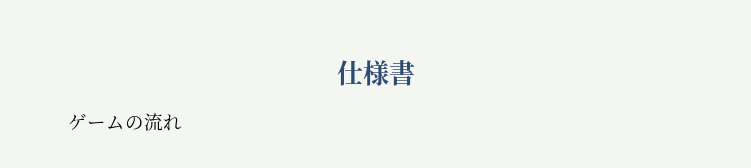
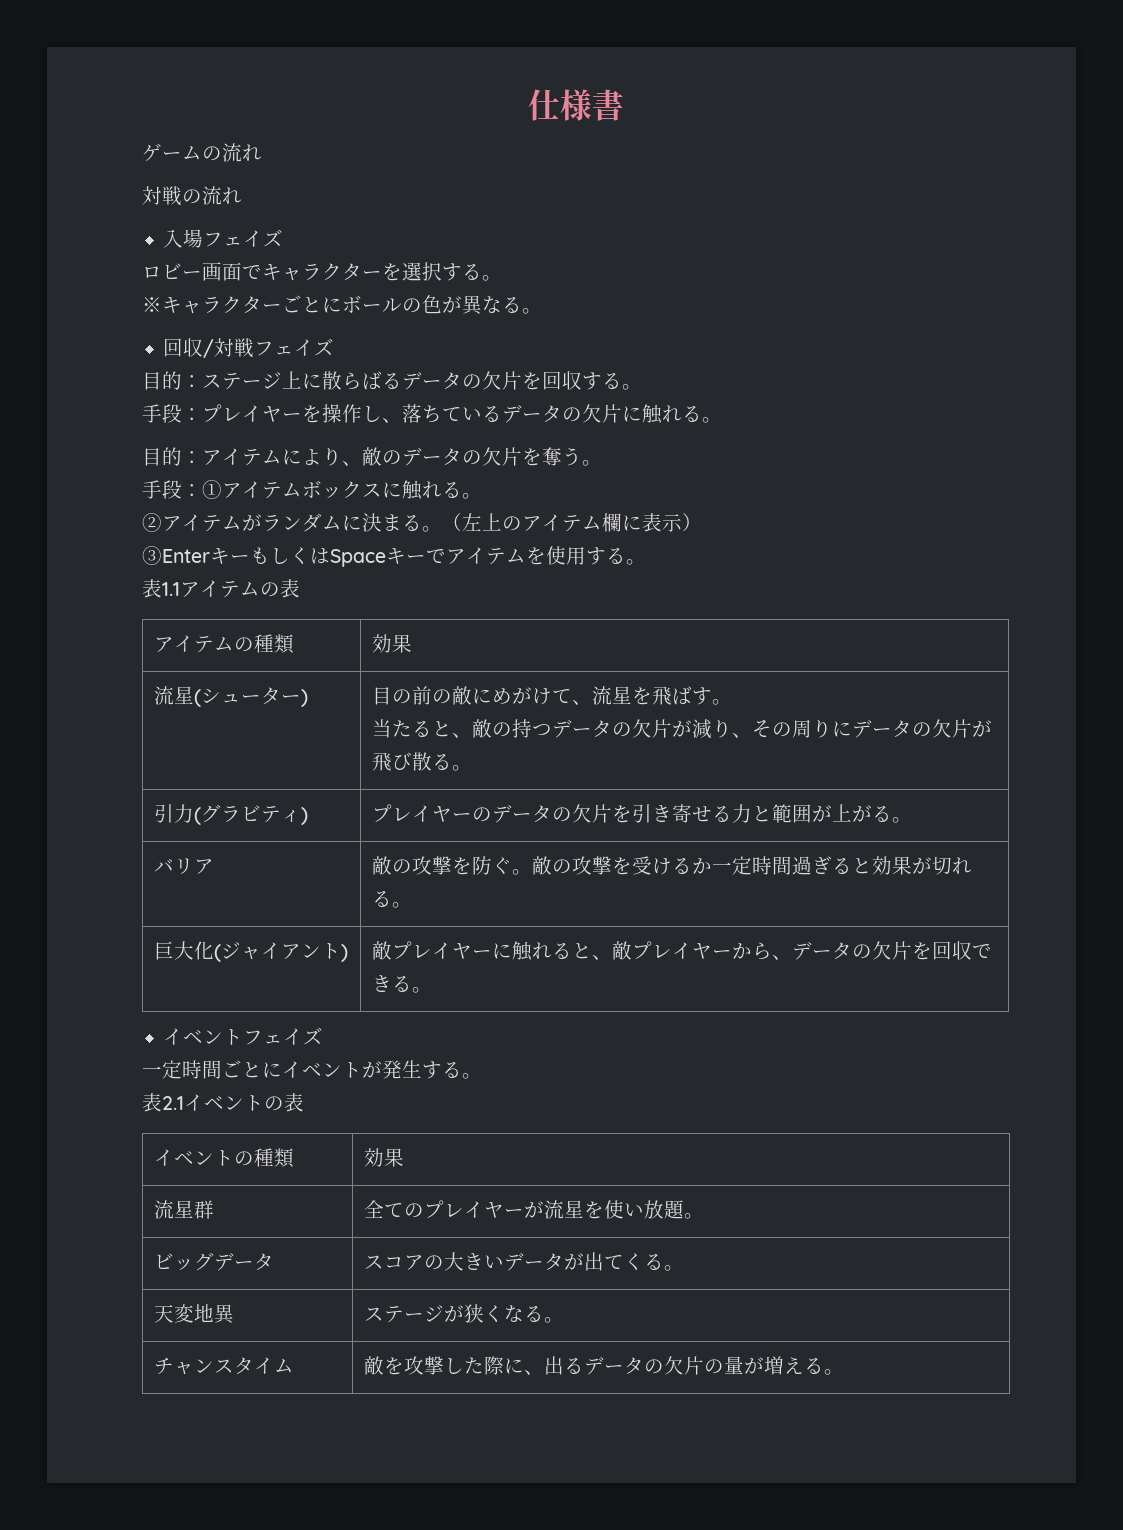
+ 対戦の流れ
+ 入場フェイズ
+ ロビー画面でキャラクターを選択する。
+ ※キャラクターごとにボールの色が異なる。
+ 回収/対戦フェイズ
+ 目的：ステージ上に散らばるデータの欠片を回収する。
+ 手段：プレイヤーを操作し、落ちているデータの欠片に触れる。
+ 目的：アイテムにより、敵のデータの欠片を奪う。
+ 手段：①アイテムボックスに触れる。
+ ②アイテムがランダムに決まる。（左上のアイテム欄に表示）
+ ③EnterキーもしくはSpaceキーでアイテムを使用する。
+ 表1.1アイテムの表
+ アイテムの種類 | 効果
+ 流星(シューター) | 目の前の敵にめがけて、流星を飛ばす。
+ 当たると、敵の持つデータの欠片が減り、その周りにデータの欠片が飛び散る。
+ 引力(グラビティ) | プレイヤーのデータの欠片を引き寄せる力と範囲が上がる。
+ バリア | 敵の攻撃を防ぐ。敵の攻撃を受けるか一定時間過ぎると効果が切れる。
+ 巨大化(ジャイアント) | 敵プレイヤーに触れると、敵プレイヤーから、データの欠片を回収できる。
+ イベントフェイズ
+ 一定時間ごとにイベントが発生する。
+ 表2.1イベントの表
+ イベントの種類 | 効果
+ 流星群 | 全てのプレイヤーが流星を使い放題。
+ ビッグデータ | スコアの大きいデータが出てくる。
+ 天変地異 | ステージが狭くなる。
+ チャンスタイム | 敵を攻撃した際に、出るデータの欠片の量が増える。

